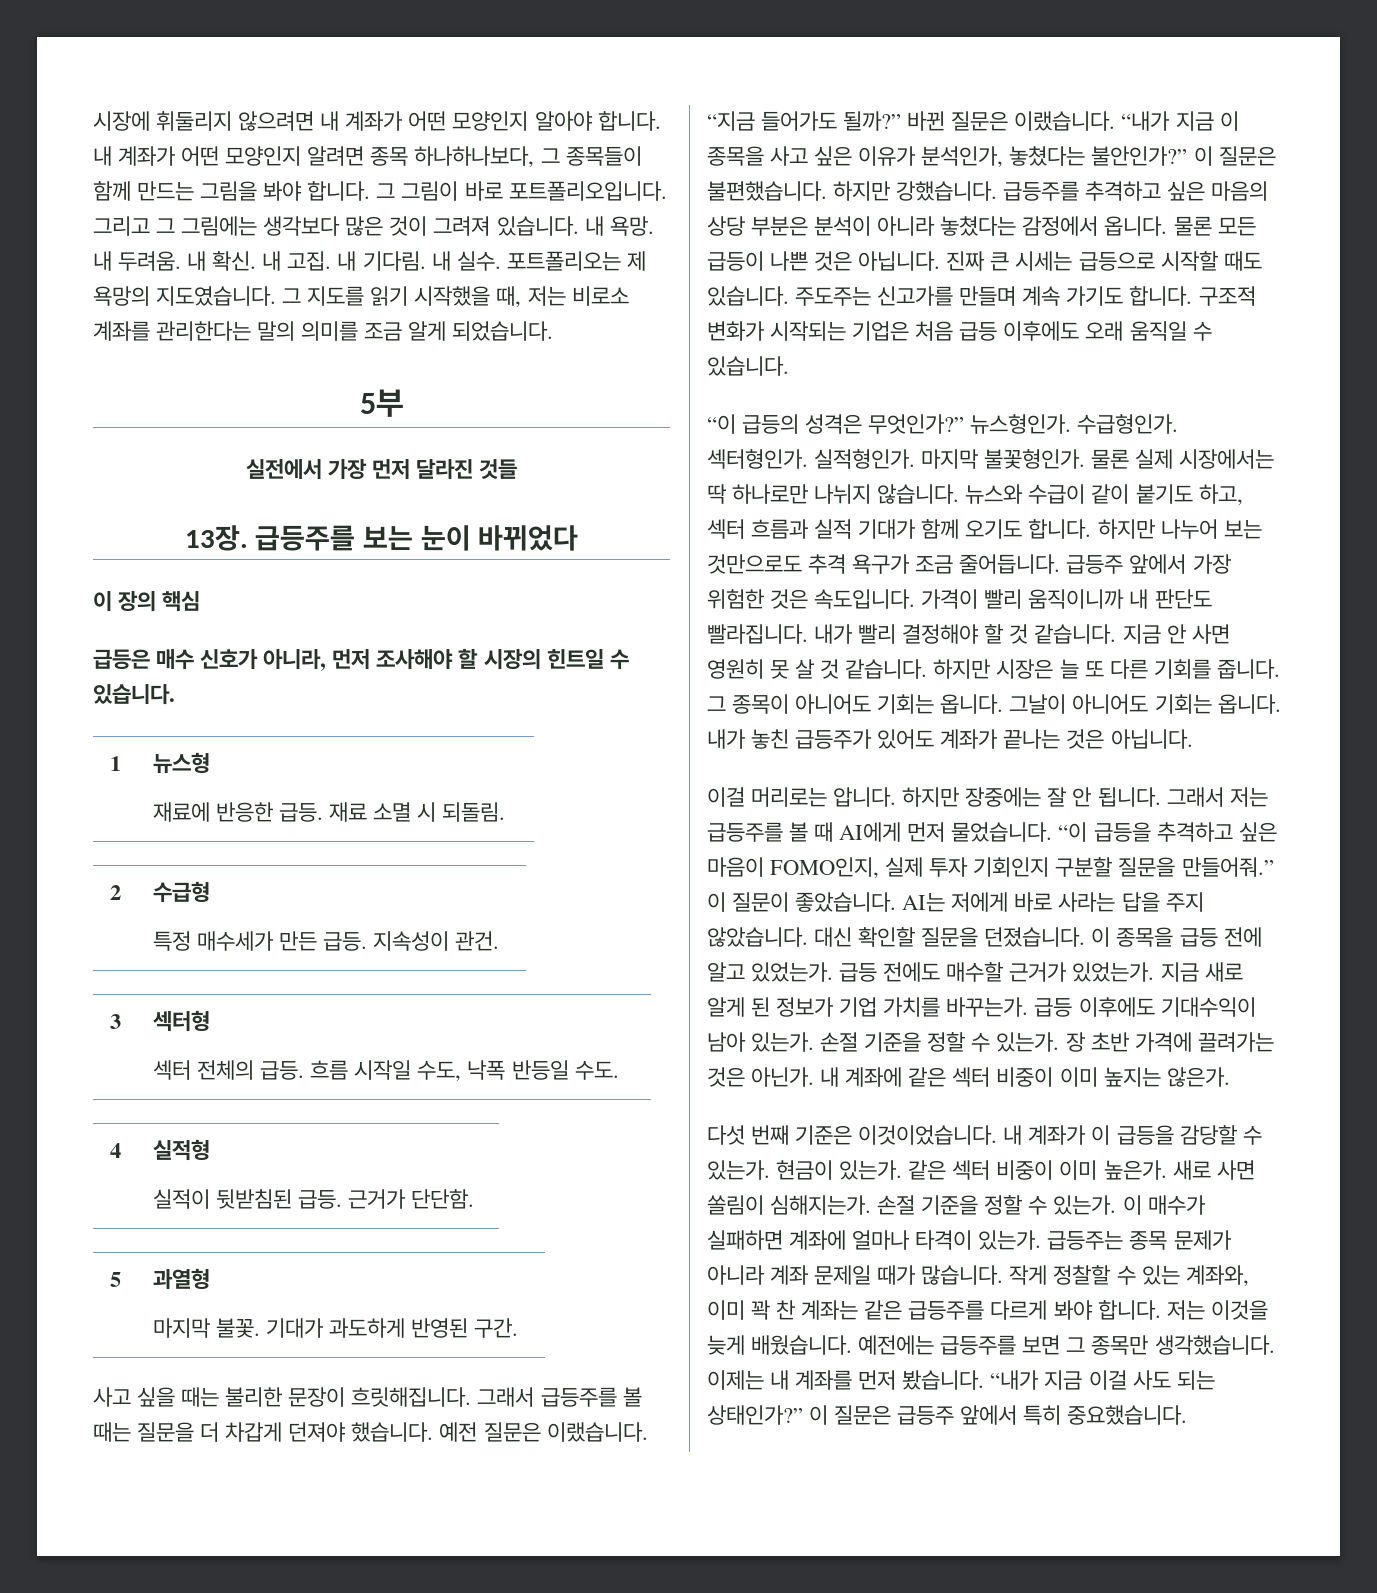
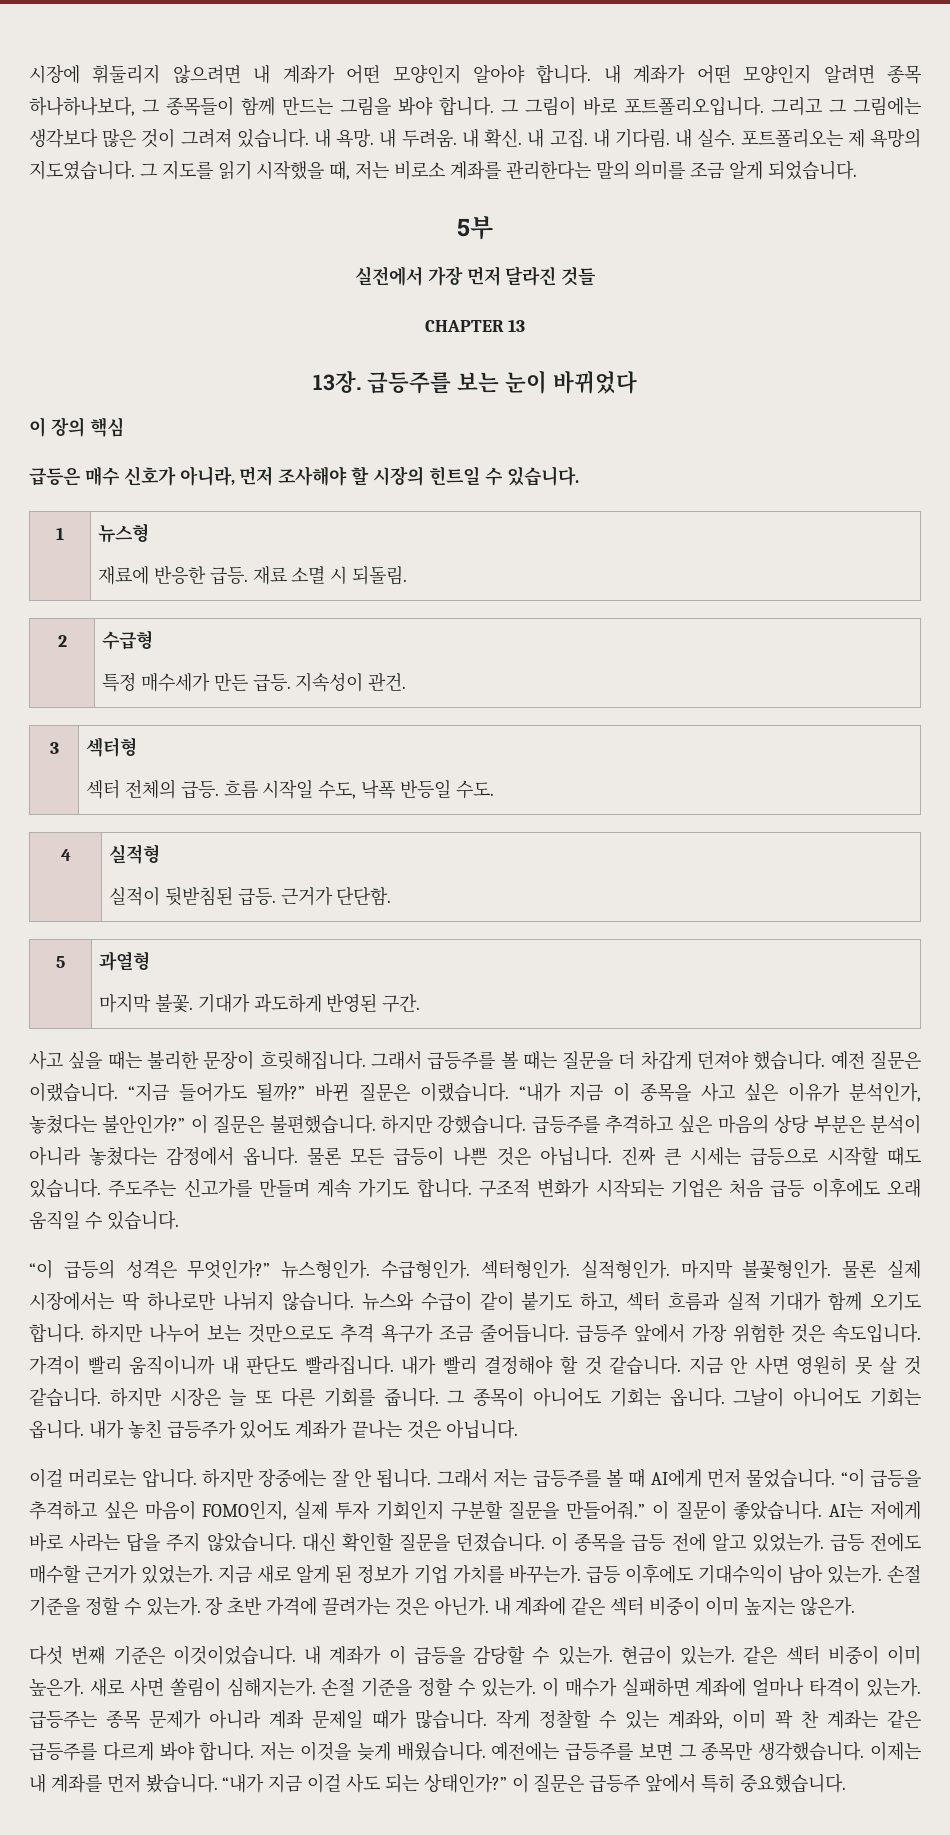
+ CHAPTER 13

